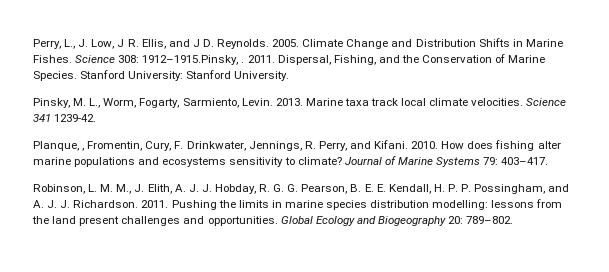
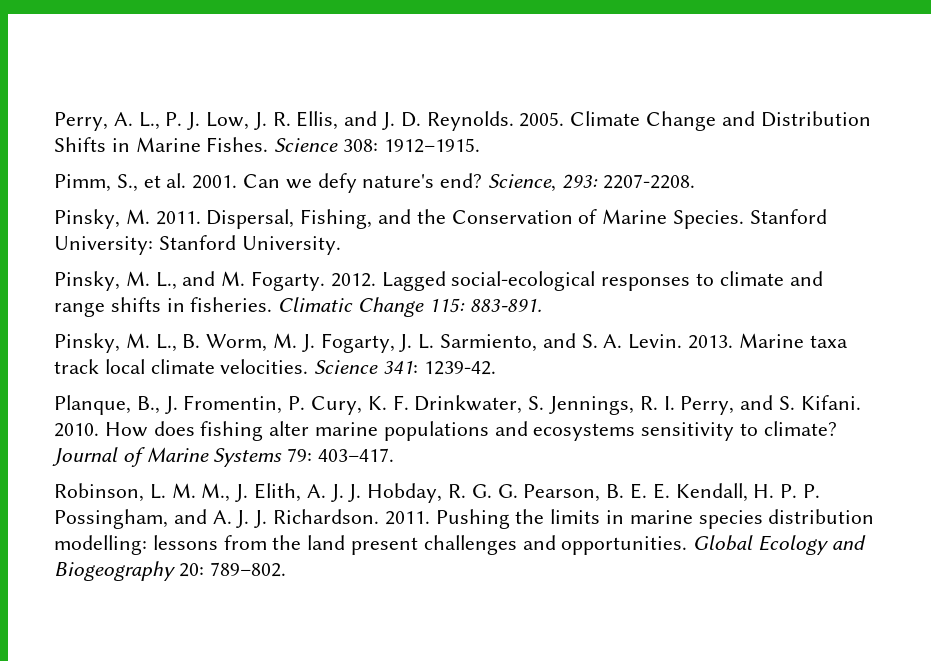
- Perry, L., J. Low, J R. Ellis, and J D. Reynolds.
+ Perry, A. L., P. J. Low, J. R. Ellis, and J. D. Reynolds.
- Science 308: 1912–1915.Pinsky, . 2011.
+ Science 308: 1912–1915.
+ Pimm, S., et al. 2001. Can we defy nature's end? Science, 293: 2207-2208.
+ Pinsky, M. 2011.
- Pinsky, M. L., Worm, Fogarty, Sarmiento, Levin.
+ Pinsky, M. L., and M. Fogarty. 2012. Lagged social-ecological responses to climate and range shifts in fisheries. Climatic Change 115: 883-891.
+ Pinsky, M. L., B. Worm, M. J. Fogarty, J. L. Sarmiento, and S. A. Levin.
- Science 341 1239-42.
+ Science 341: 1239-42.
- Planque, , Fromentin, Cury, F. Drinkwater, Jennings, R. Perry, and Kifani.
+ Planque, B., J. Fromentin, P. Cury, K. F. Drinkwater, S. Jennings, R. I. Perry, and S. Kifani.

